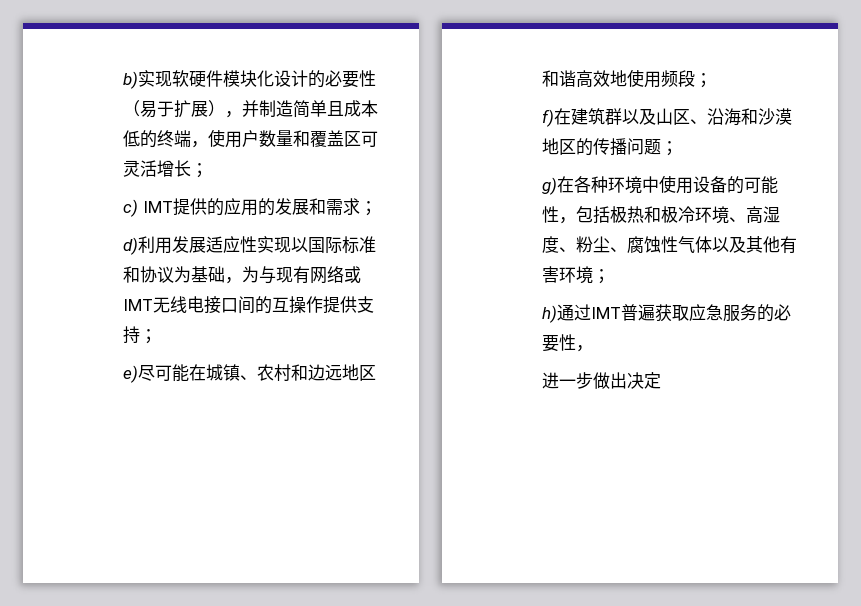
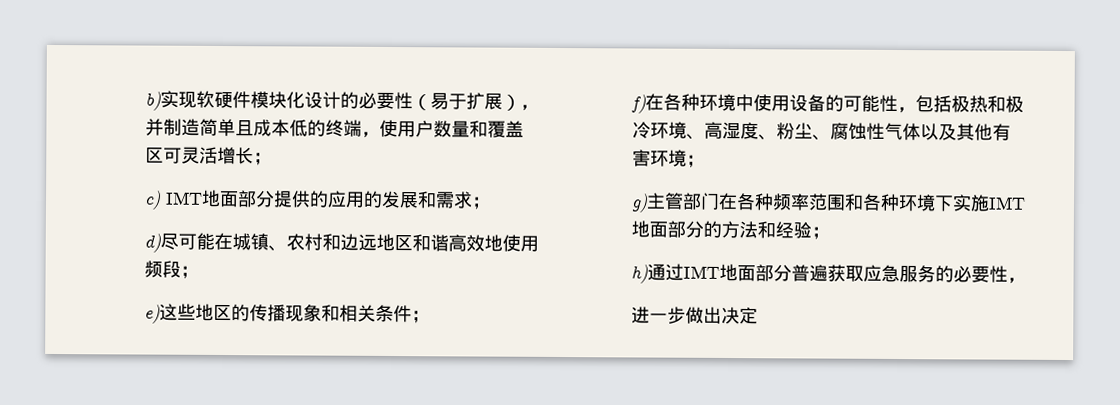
- c) IMT提供的应用的发展和需求；
+ c) IMT地面部分提供的应用的发展和需求；
- d)利用发展适应性实现以国际标准和协议为基础，为与现有网络或IMT无线电接口间的互操作提供支持；
- e)尽可能在城镇、农村和边远地区和谐高效地使用频段；
+ d)尽可能在城镇、农村和边远地区和谐高效地使用频段；
- f)在建筑群以及山区、沿海和沙漠地区的传播问题；
- g)在各种环境中使用设备的可能性，包括极热和极冷环境、高湿度、粉尘、腐蚀性气体以及其他有害环境；
+ e)这些地区的传播现象和相关条件；
+ f)在各种环境中使用设备的可能性，包括极热和极冷环境、高湿度、粉尘、腐蚀性气体以及其他有害环境；
+ g)主管部门在各种频率范围和各种环境下实施IMT地面部分的方法和经验；
- h)通过IMT普遍获取应急服务的必要性，
+ h)通过IMT地面部分普遍获取应急服务的必要性，

